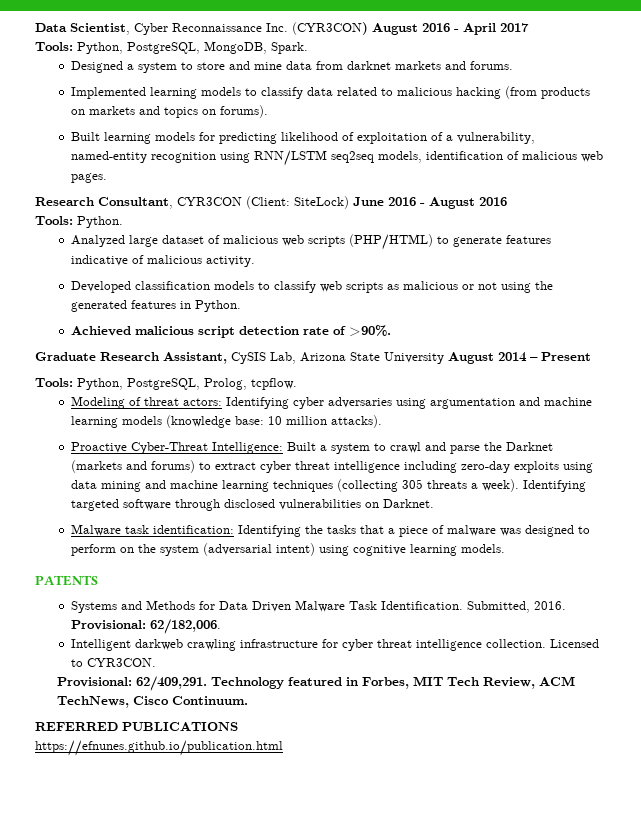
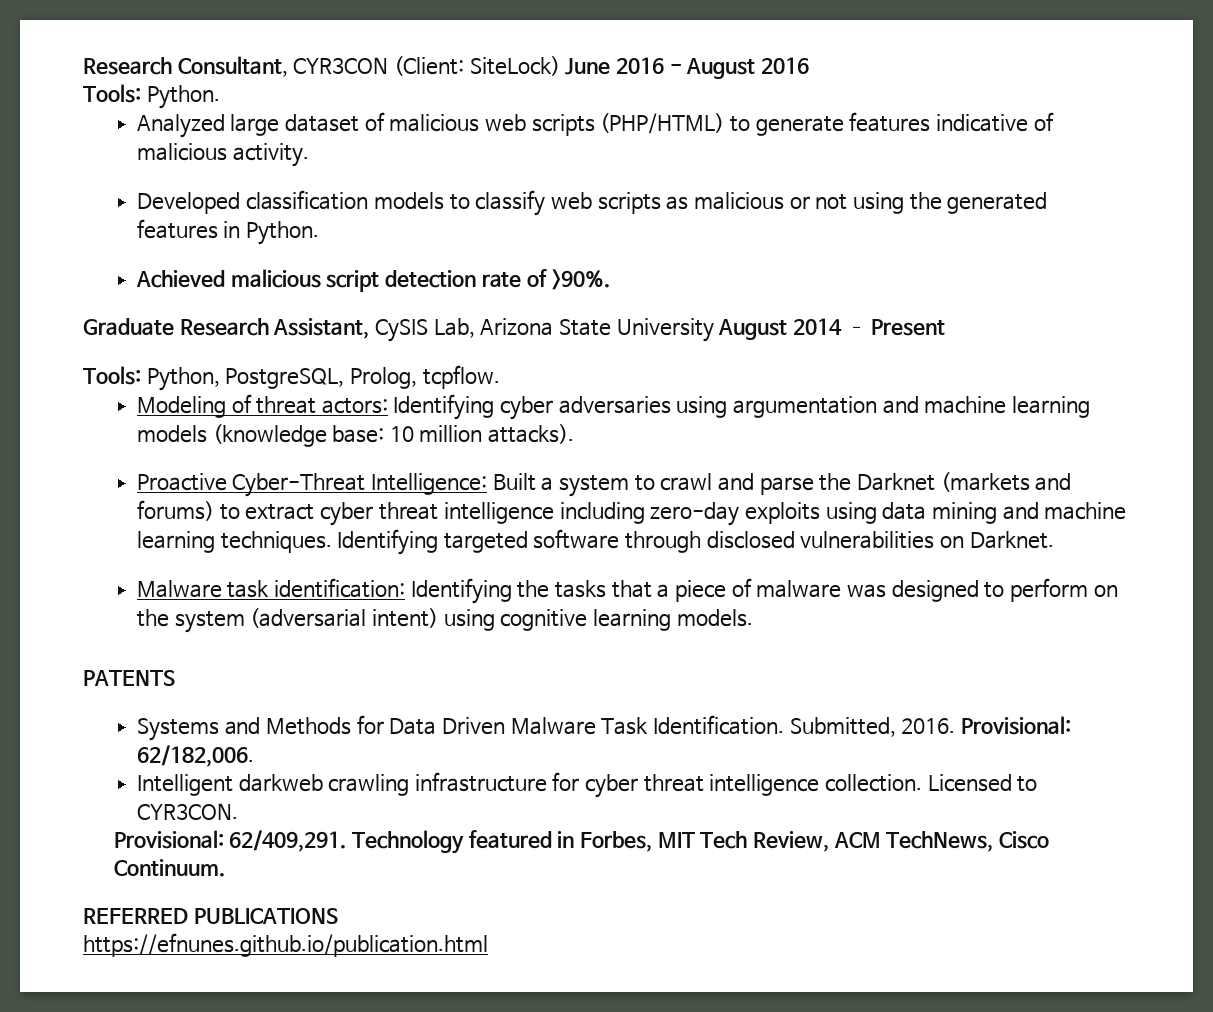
- Data Scientist, Cyber Reconnaissance Inc. (CYR3CON) August 2016 - April 2017
- Tools: Python, PostgreSQL, MongoDB, Spark.
- Designed a system to store and mine data from darknet markets and forums.
- Implemented learning models to classify data related to malicious hacking (from products on markets and topics on forums).
- Built learning models for predicting likelihood of exploitation of a vulnerability, named-entity recognition using RNN/LSTM seq2seq models, identification of malicious web pages.
- Proactive Cyber-Threat Intelligence: Built a system to crawl and parse the Darknet (markets and forums) to extract cyber threat intelligence including zero-day exploits using data mining and machine learning techniques (collecting 305 threats a week).
+ Proactive Cyber-Threat Intelligence: Built a system to crawl and parse the Darknet (markets and forums) to extract cyber threat intelligence including zero-day exploits using data mining and machine learning techniques.

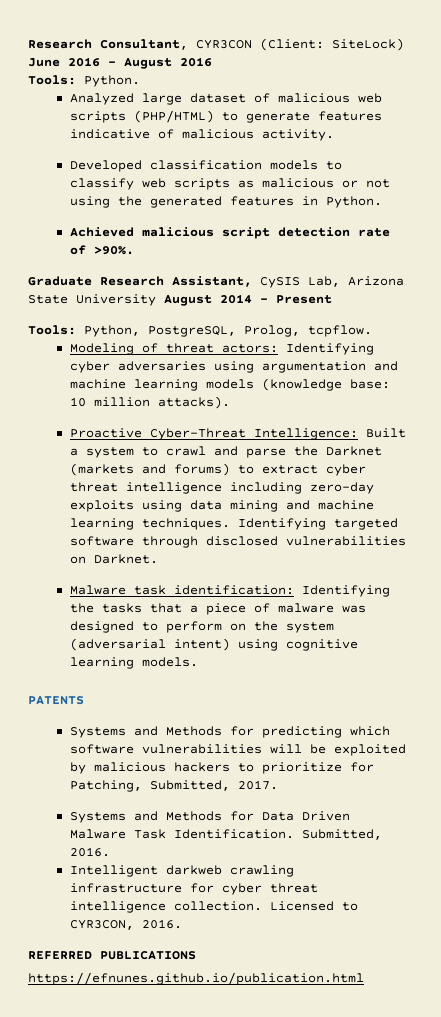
+ Systems and Methods for predicting which software vulnerabilities will be exploited by malicious hackers to prioritize for Patching, Submitted, 2017.
- Provisional: 62/182,006.
- Licensed to CYR3CON.
- Provisional: 62/409,291. Technology featured in Forbes, MIT Tech Review, ACM TechNews, Cisco Continuum.
+ Licensed to CYR3CON, 2016.

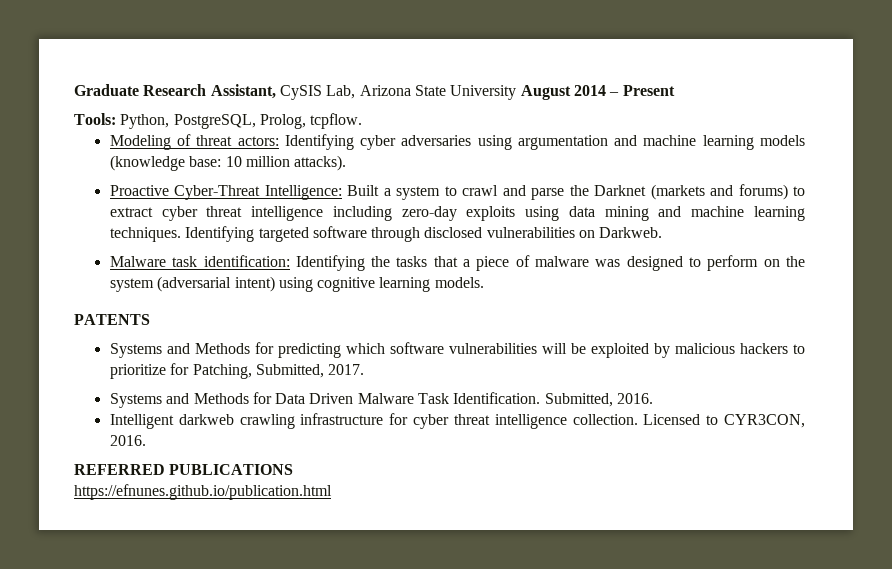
- Research Consultant, CYR3CON (Client: SiteLock) June 2016 - August 2016
- Tools: Python.
- Analyzed large dataset of malicious web scripts (PHP/HTML) to generate features indicative of malicious activity.
- Developed classification models to classify web scripts as malicious or not using the generated features in Python.
- Achieved malicious script detection rate of >90%.
- Identifying targeted software through disclosed vulnerabilities on Darknet.
+ Identifying targeted software through disclosed vulnerabilities on Darkweb.

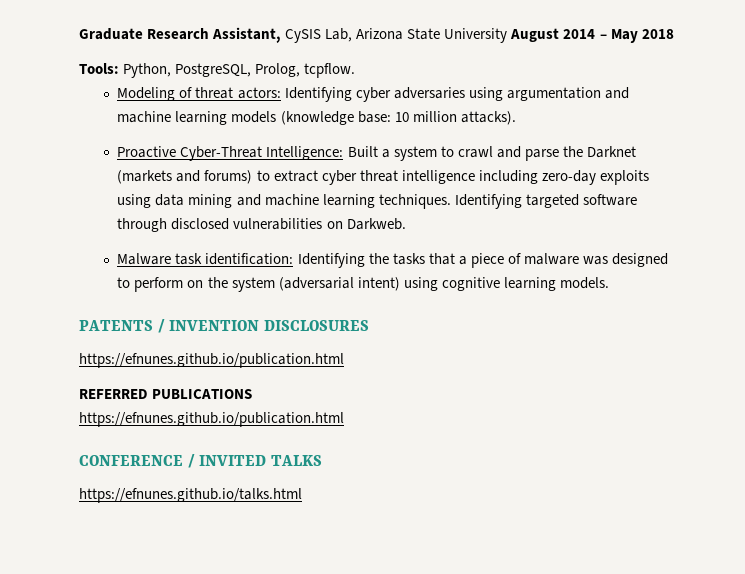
- Graduate Research Assistant, CySIS Lab, Arizona State University August 2014 – Present
+ Graduate Research Assistant, CySIS Lab, Arizona State University August 2014 – May 2018
- PATENTS
- Systems and Methods for predicting which software vulnerabilities will be exploited by malicious hackers to prioritize for Patching, Submitted, 2017.
- Systems and Methods for Data Driven Malware Task Identification. Submitted, 2016.
- Intelligent darkweb crawling infrastructure for cyber threat intelligence collection. Licensed to CYR3CON, 2016.
+ PATENTS / INVENTION DISCLOSURES
+ https://efnunes.github.io/publication.html
  REFERRED PUBLICATIONS
  https://efnunes.github.io/publication.html
+ CONFERENCE / INVITED TALKS
+ https://efnunes.github.io/talks.html

